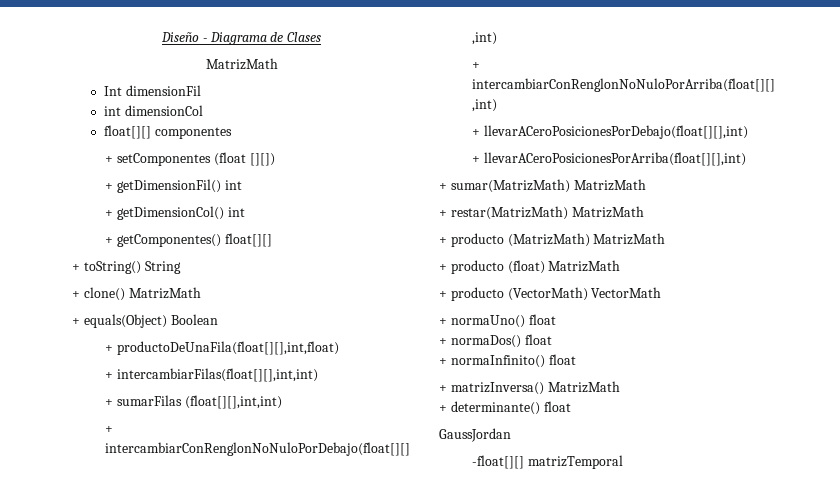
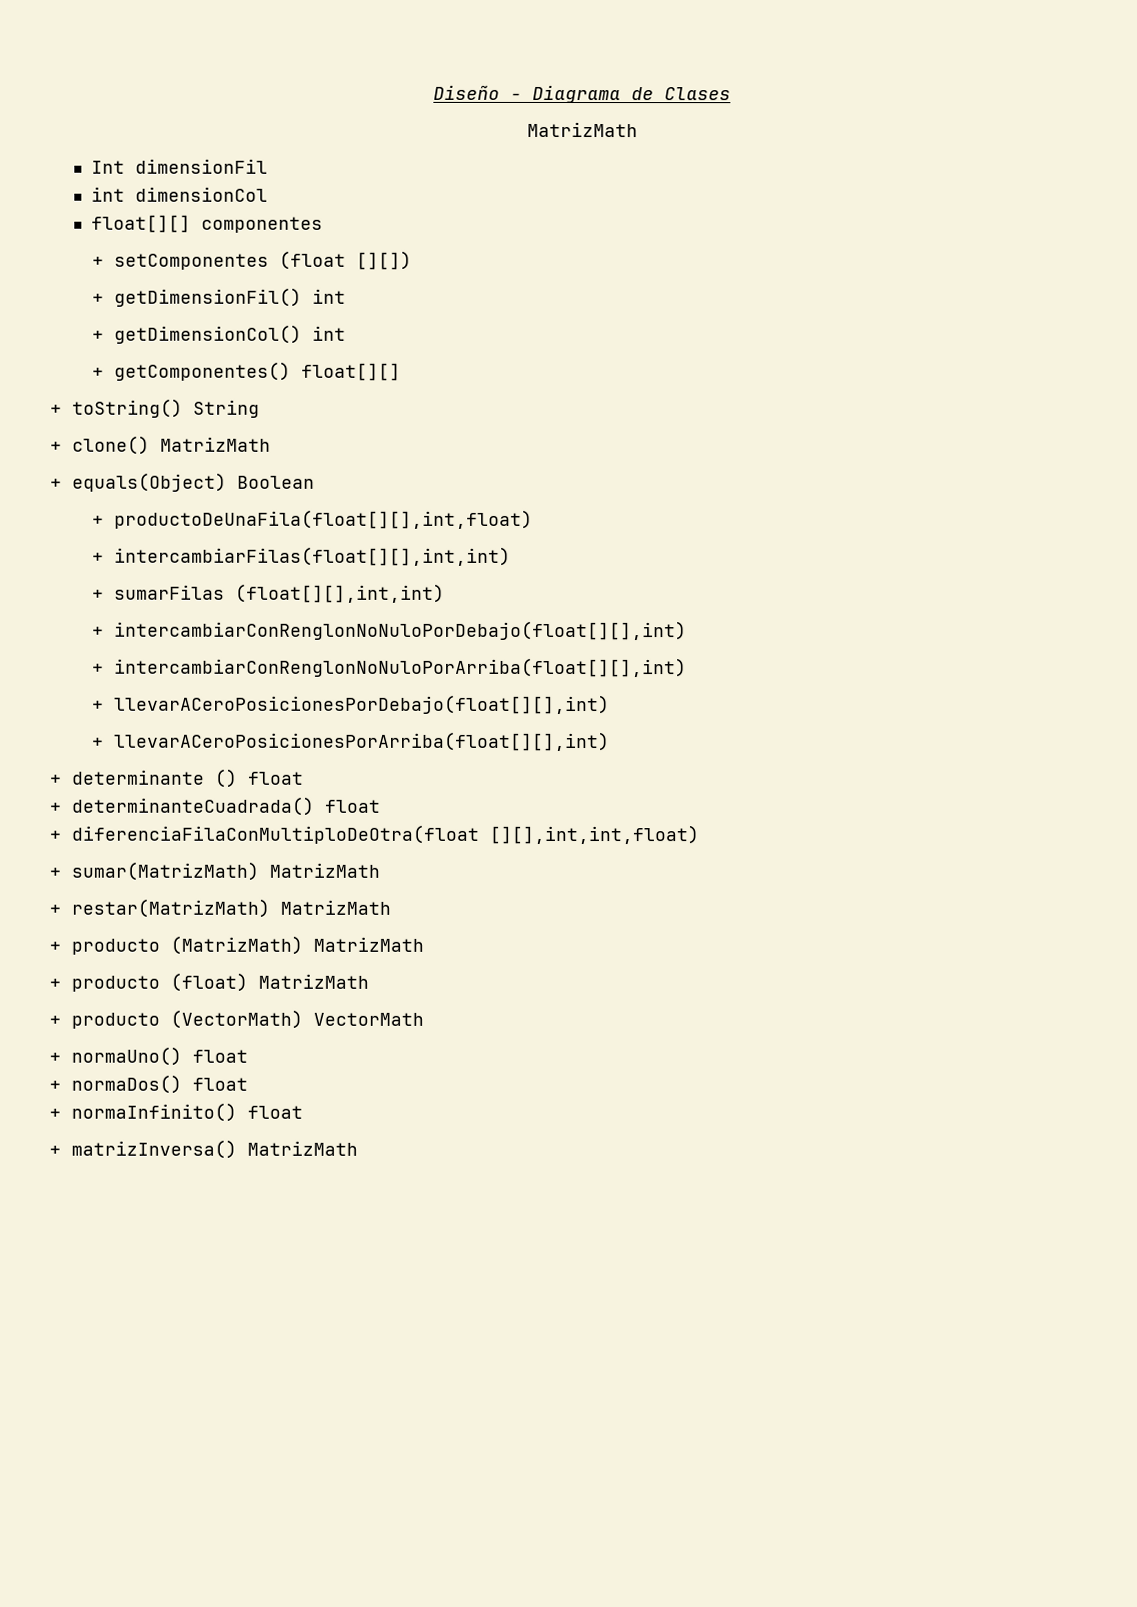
+ + determinante () float
+ + determinanteCuadrada() float
+ + diferenciaFilaConMultiploDeOtra(float [][],int,int,float)
- + determinante() float
- GaussJordan
- -float[][] matrizTemporal

